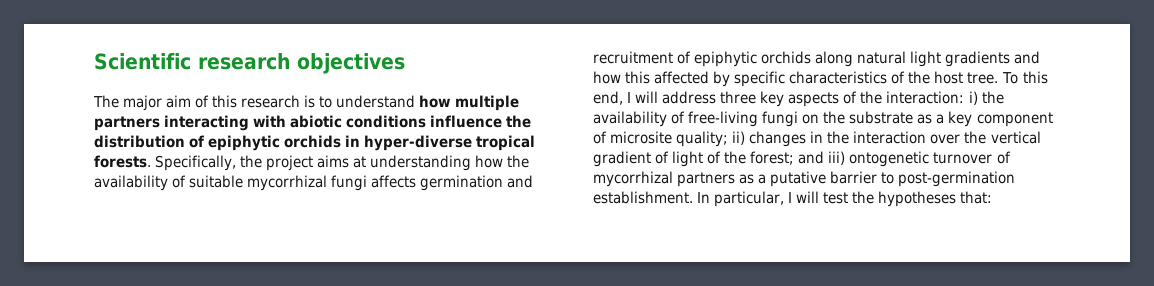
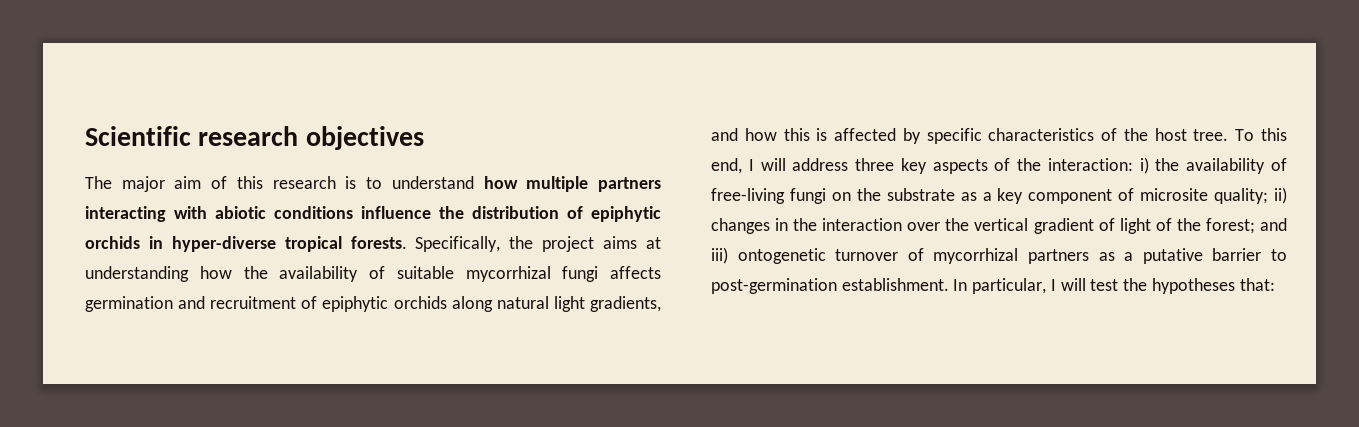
- Specifically, the project aims at understanding how the availability of suitable mycorrhizal fungi affects germination and recruitment of epiphytic orchids along natural light gradients and how this affected by specific characteristics of the host tree.
+ Specifically, the project aims at understanding how the availability of suitable mycorrhizal fungi affects germination and recruitment of epiphytic orchids along natural light gradients, and how this is affected by specific characteristics of the host tree.

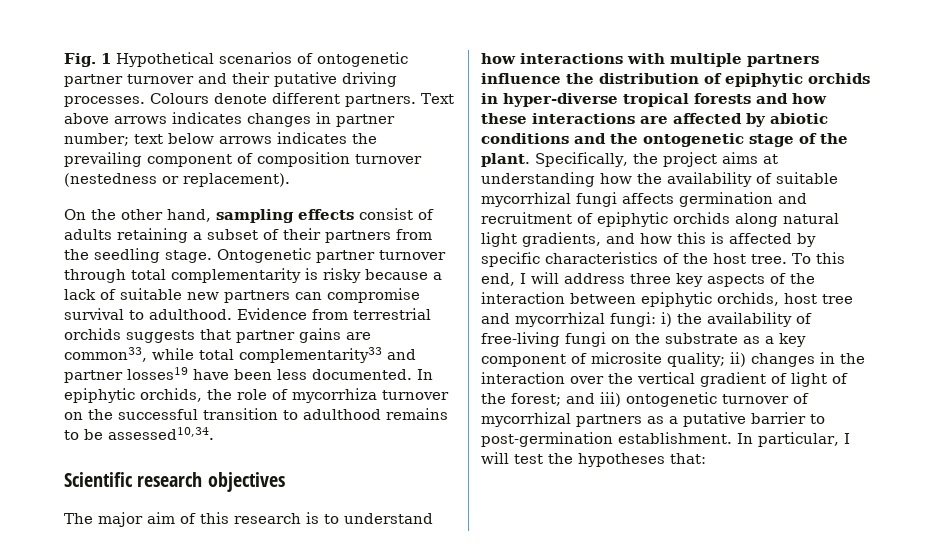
+ Fig. 1 Hypothetical scenarios of ontogenetic partner turnover and their putative driving processes. Colours denote different partners. Text above arrows indicates changes in partner number; text below arrows indicates the prevailing component of composition turnover (nestedness or replacement).
+ On the other hand, sampling effects consist of adults retaining a subset of their partners from the seedling stage. Ontogenetic partner turnover through total complementarity is risky because a lack of suitable new partners can compromise survival to adulthood. Evidence from terrestrial orchids suggests that partner gains are common33, while total complementarity33 and partner losses19 have been less documented. In epiphytic orchids, the role of mycorrhiza turnover on the successful transition to adulthood remains to be assessed10,34.
- The major aim of this research is to understand how multiple partners interacting with abiotic conditions influence the distribution of epiphytic orchids in hyper-diverse tropical forests.
+ The major aim of this research is to understand how interactions with multiple partners influence the distribution of epiphytic orchids in hyper-diverse tropical forests and how these interactions are affected by abiotic conditions and the ontogenetic stage of the plant.
- To this end, I will address three key aspects of the interaction: i) the availability of free-living fungi on the substrate as a key component of microsite quality; ii) changes in the interaction over the vertical gradient of light of the forest; and iii) ontogenetic turnover of mycorrhizal partners as a putative barrier to post-germination establishment.
+ To this end, I will address three key aspects of the interaction between epiphytic orchids, host tree and mycorrhizal fungi: i) the availability of free-living fungi on the substrate as a key component of microsite quality; ii) changes in the interaction over the vertical gradient of light of the forest; and iii) ontogenetic turnover of mycorrhizal partners as a putative barrier to post-germination establishment.

